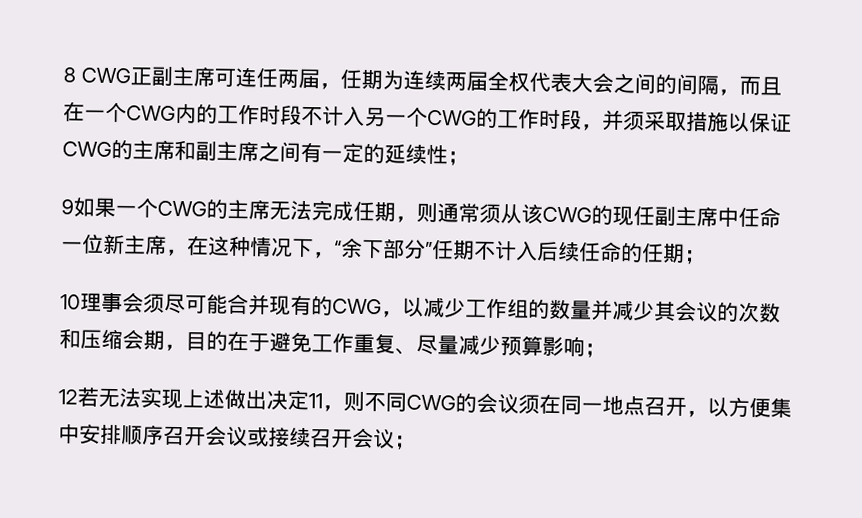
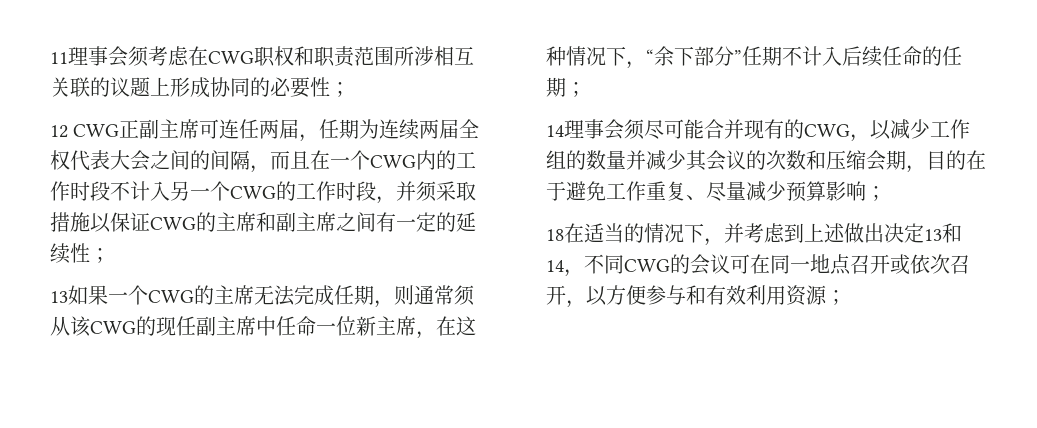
- 8 CWG正副主席可连任两届，任期为连续两届全权代表大会之间的间隔，而且在一个CWG内的工作时段不计入另一个CWG的工作时段，并须采取措施以保证CWG的主席和副主席之间有一定的延续性；
+ 11理事会须考虑在CWG职权和职责范围所涉相互关联的议题上形成协同的必要性；
+ 12 CWG正副主席可连任两届，任期为连续两届全权代表大会之间的间隔，而且在一个CWG内的工作时段不计入另一个CWG的工作时段，并须采取措施以保证CWG的主席和副主席之间有一定的延续性；
- 9如果一个CWG的主席无法完成任期，则通常须从该CWG的现任副主席中任命一位新主席，在这种情况下，“余下部分”任期不计入后续任命的任期；
+ 13如果一个CWG的主席无法完成任期，则通常须从该CWG的现任副主席中任命一位新主席，在这种情况下，“余下部分”任期不计入后续任命的任期；
- 10理事会须尽可能合并现有的CWG，以减少工作组的数量并减少其会议的次数和压缩会期，目的在于避免工作重复、尽量减少预算影响；
+ 14理事会须尽可能合并现有的CWG，以减少工作组的数量并减少其会议的次数和压缩会期，目的在于避免工作重复、尽量减少预算影响；
- 12若无法实现上述做出决定11，则不同CWG的会议须在同一地点召开，以方便集中安排顺序召开会议或接续召开会议；
+ 18在适当的情况下，并考虑到上述做出决定13和14，不同CWG的会议可在同一地点召开或依次召开，以方便参与和有效利用资源；

